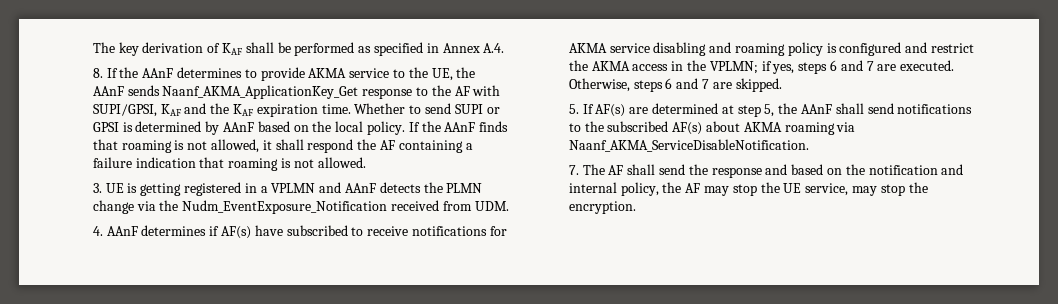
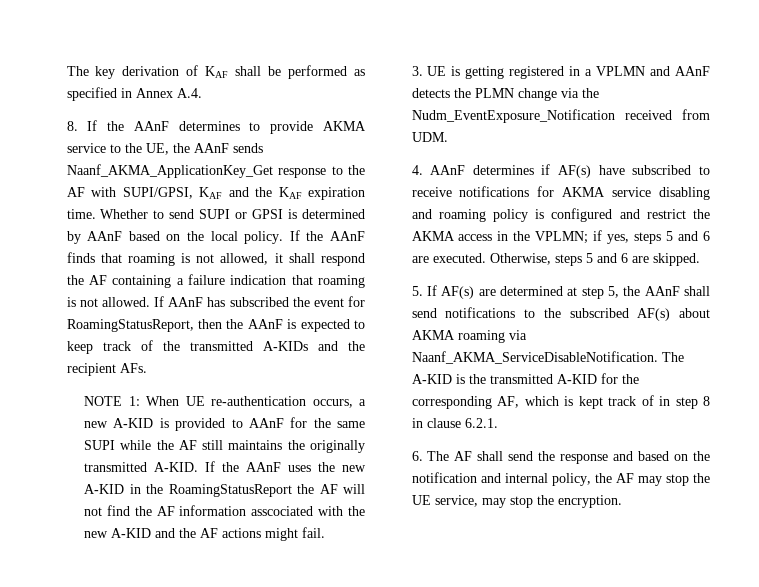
+ If AAnF has subscribed the event for RoamingStatusReport, then the AAnF is expected to keep track of the transmitted A-KIDs and the recipient AFs.
+ NOTE 1: When UE re-authentication occurs, a new A-KID is provided to AAnF for the same SUPI while the AF still maintains the originally transmitted A-KID. If the AAnF uses the new A-KID in the RoamingStatusReport the AF will not find the AF information asscociated with the new A-KID and the AF actions might fail.
- 4. AAnF determines if AF(s) have subscribed to receive notifications for AKMA service disabling and roaming policy is configured and restrict the AKMA access in the VPLMN; if yes, steps 6 and 7 are executed.
+ 4. AAnF determines if AF(s) have subscribed to receive notifications for AKMA service disabling and roaming policy is configured and restrict the AKMA access in the VPLMN; if yes, steps 5 and 6 are executed.
- Otherwise, steps 6 and 7 are skipped.
+ Otherwise, steps 5 and 6 are skipped.
- 5. If AF(s) are determined at step 5, the AAnF shall send notifications to the subscribed AF(s) about AKMA roaming via Naanf_AKMA_ServiceDisableNotification.
- 7. The AF shall send the response and based on the notification and internal policy, the AF may stop the UE service, may stop the encryption.
+ 5. If AF(s) are determined at step 5, the AAnF shall send notifications to the subscribed AF(s) about AKMA roaming via Naanf_AKMA_ServiceDisableNotification. The A-KID is the transmitted A-KID for the corresponding AF, which is kept track of in step 8 in clause 6.2.1.
+ 6. The AF shall send the response and based on the notification and internal policy, the AF may stop the UE service, may stop the encryption.

